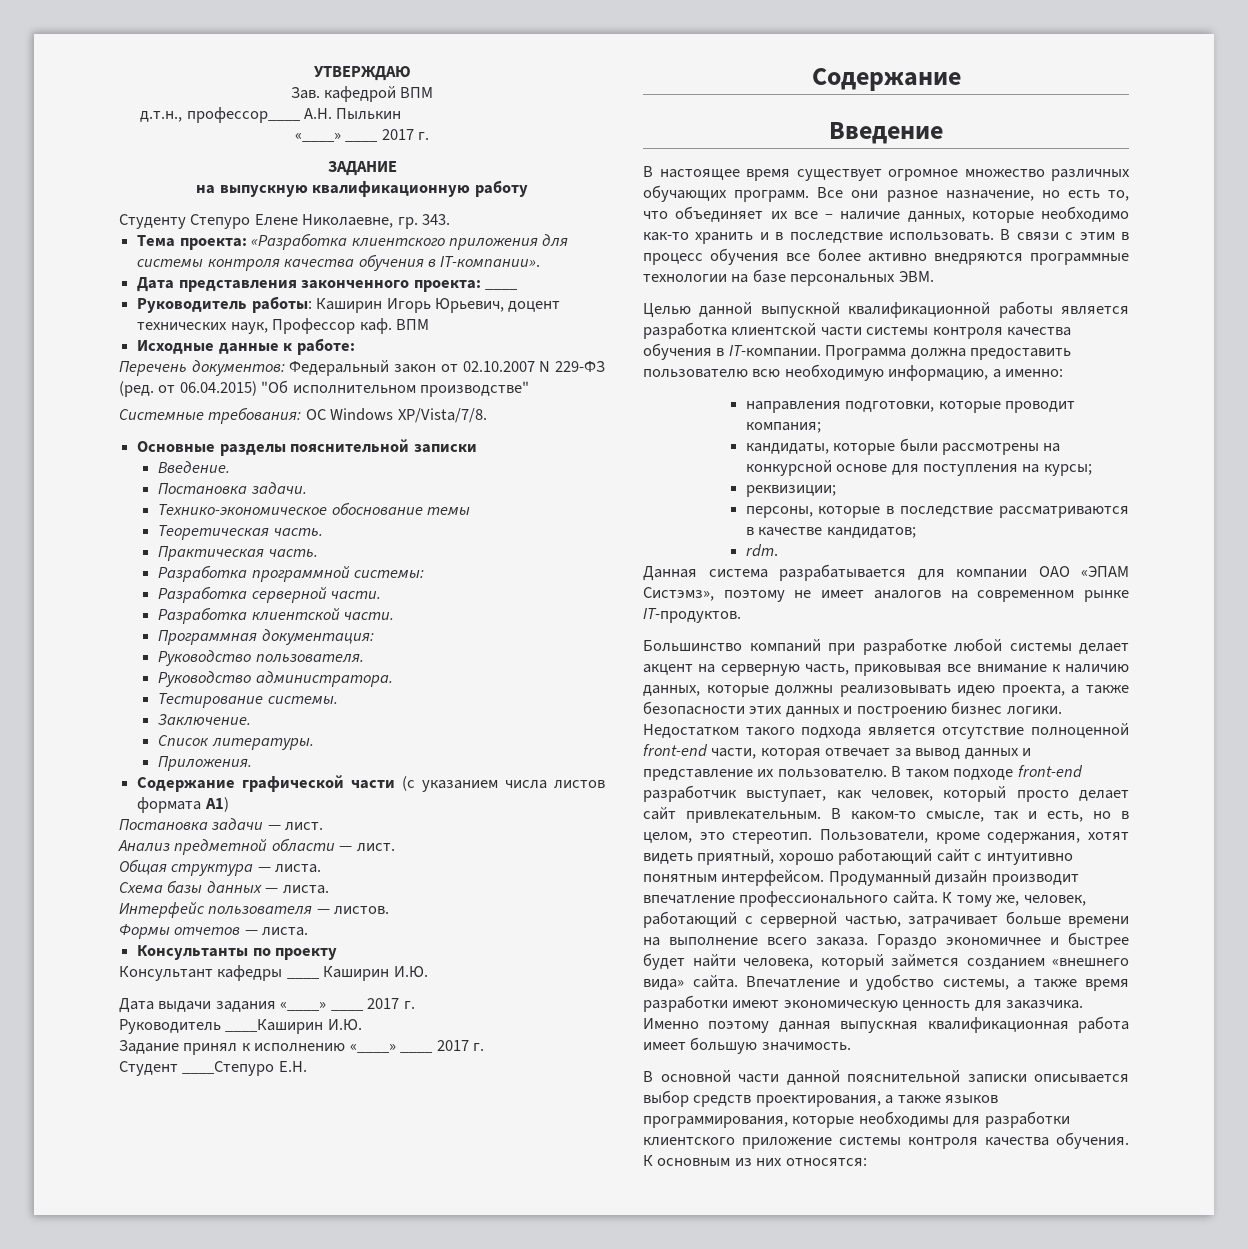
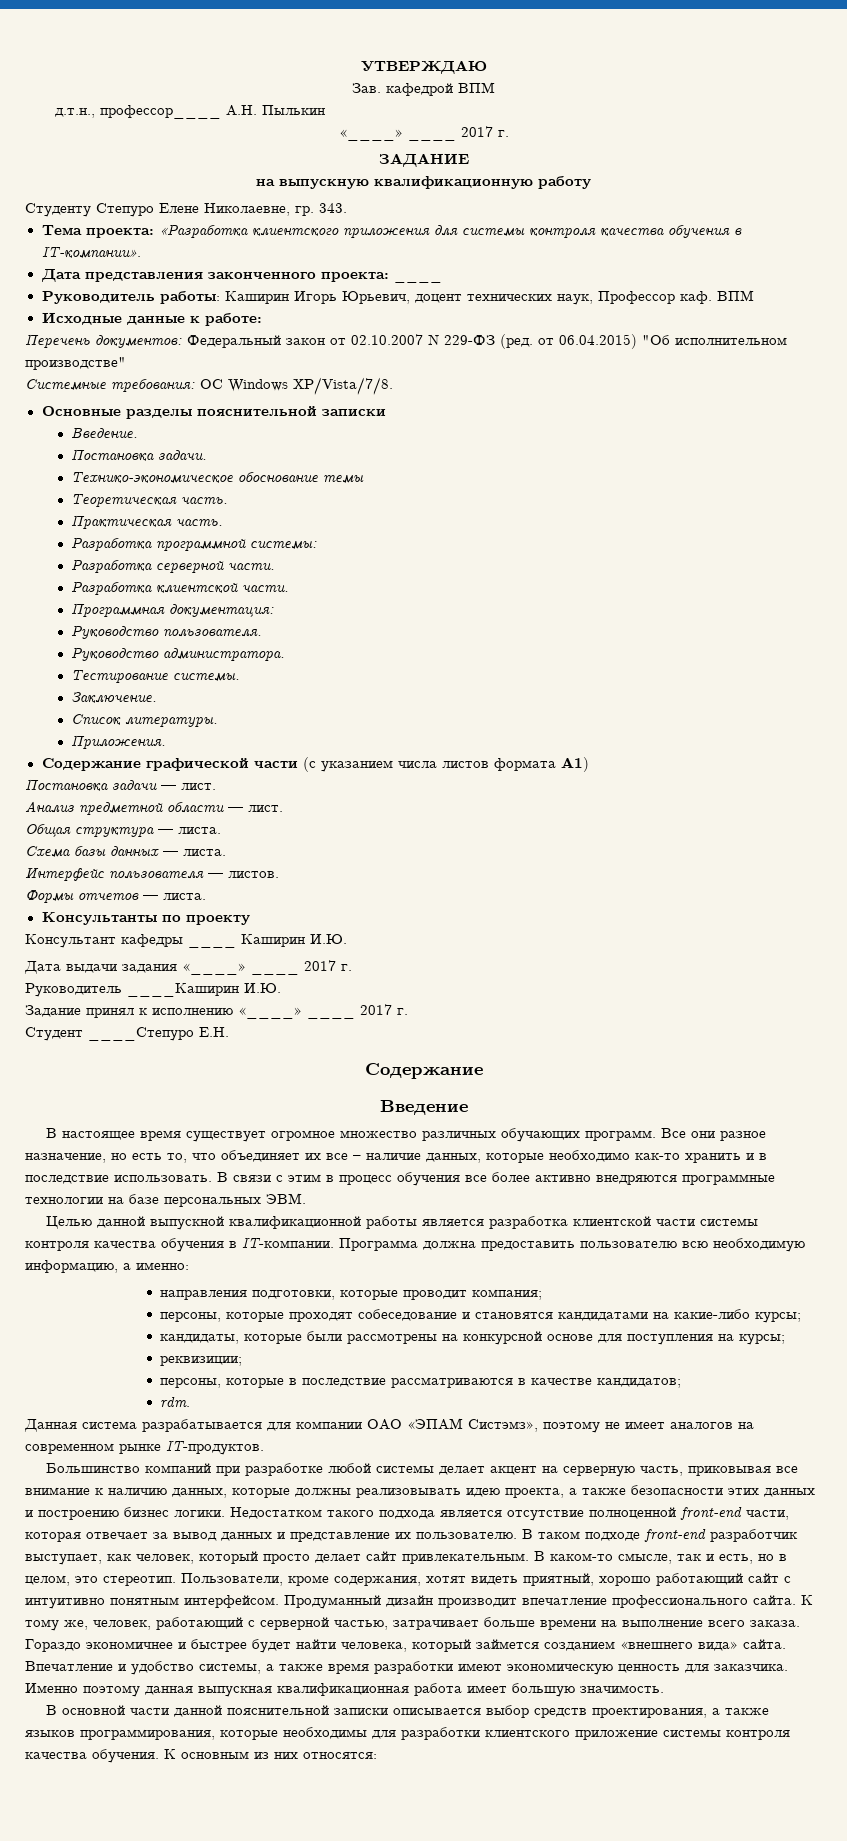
+ персоны, которые проходят собеседование и становятся кандидатами на какие-либо курсы;

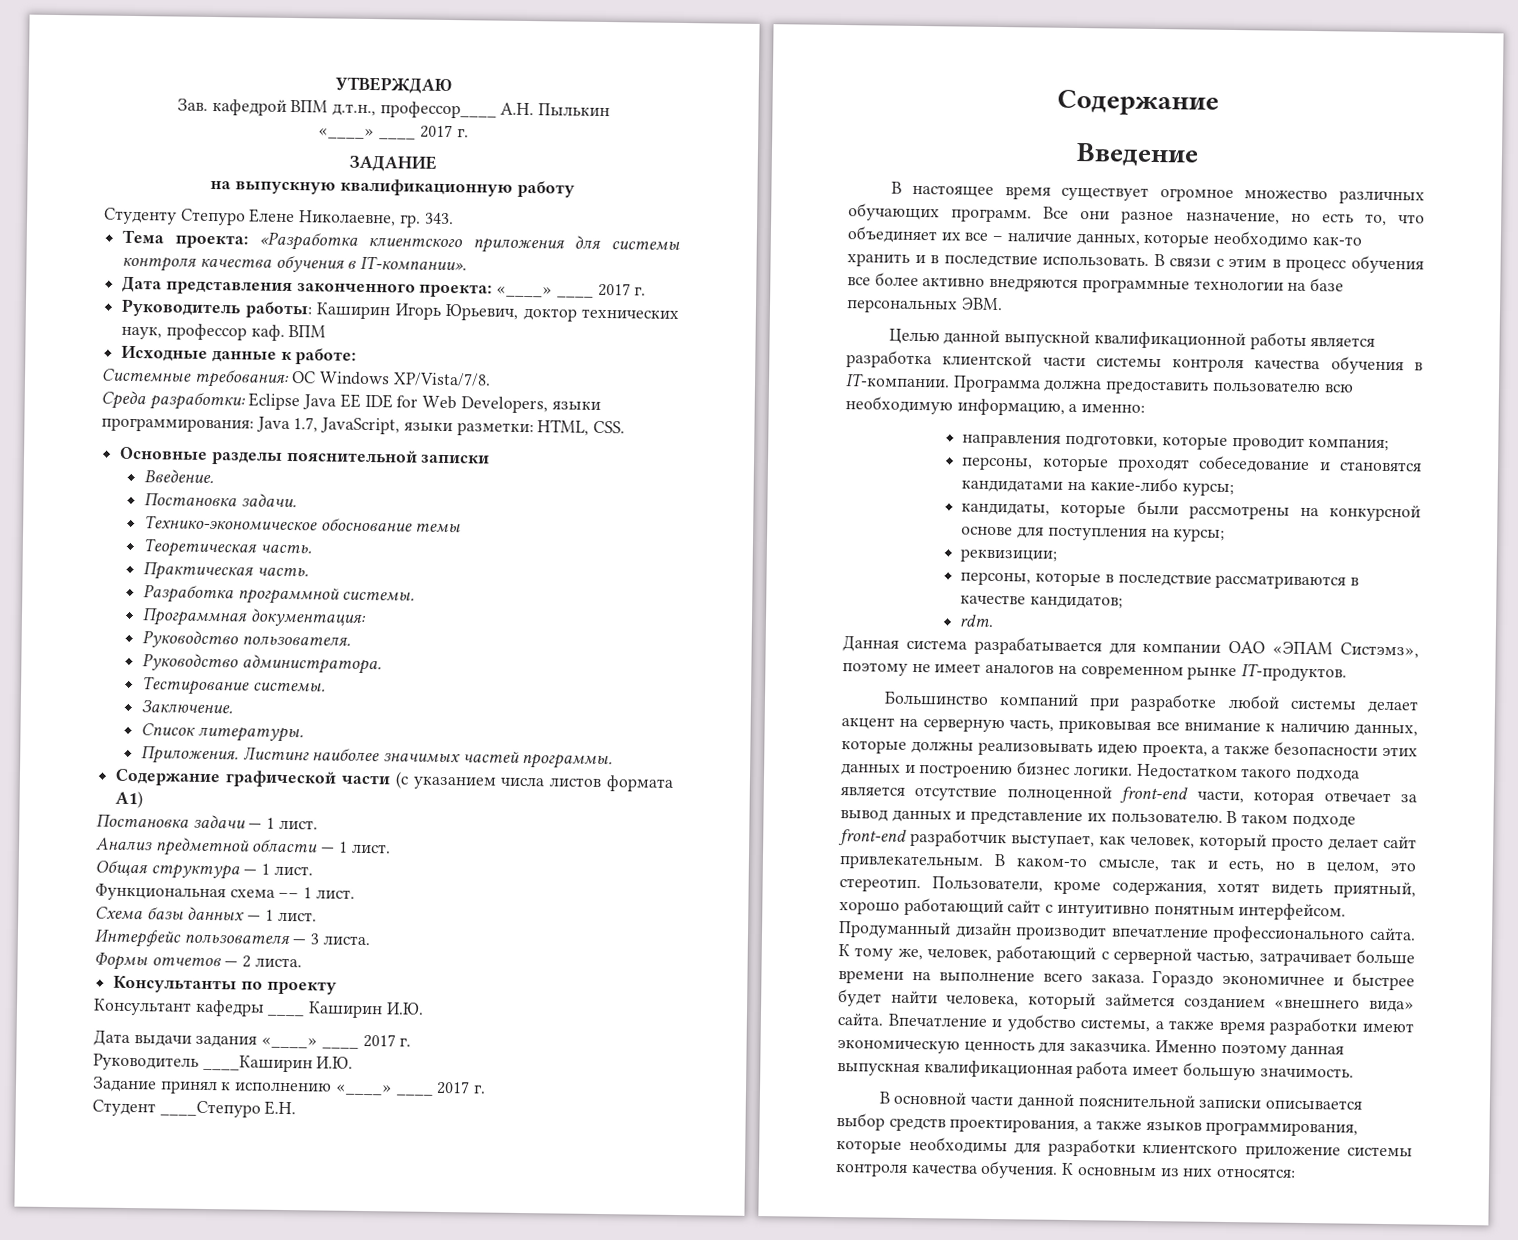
- Зав. кафедрой ВПМ
- д.т.н., профессор____ А.Н. Пылькин
+ Зав. кафедрой ВПМ д.т.н., профессор____ А.Н. Пылькин
- Дата представления законченного проекта: ____
+ Дата представления законченного проекта: «____» ____ 2017 г.
- Руководитель работы: Каширин Игорь Юрьевич, доцент технических наук, Профессор каф.
+ Руководитель работы: Каширин Игорь Юрьевич, доктор технических наук, профессор каф.
- Перечень документов: Федеральный закон от 02.10.2007 N 229-ФЗ (ред. от 06.04.2015) "Об исполнительном производстве"
+ Среда разработки: Eclipse Java EE IDE for Web Developers, языки программирования: Java 1.7, JavaScript, языки разметки: HTML, CSS.
- Разработка программной системы:
- Разработка серверной части.
- Разработка клиентской части.
+ Разработка программной системы.
+ Листинг наиболее значимых частей программы.
- Постановка задачи — лист.
+ Постановка задачи — 1 лист.
- Анализ предметной области — лист.
+ Анализ предметной области — 1 лист.
- Общая структура — листа.
+ Общая структура — 1 лист.
+ Функциональная схема –– 1 лист.
- Схема базы данных — листа.
+ Схема базы данных — 1 лист.
- Интерфейс пользователя — листов.
+ Интерфейс пользователя — 3 листа.
- Формы отчетов — листа.
+ Формы отчетов — 2 листа.

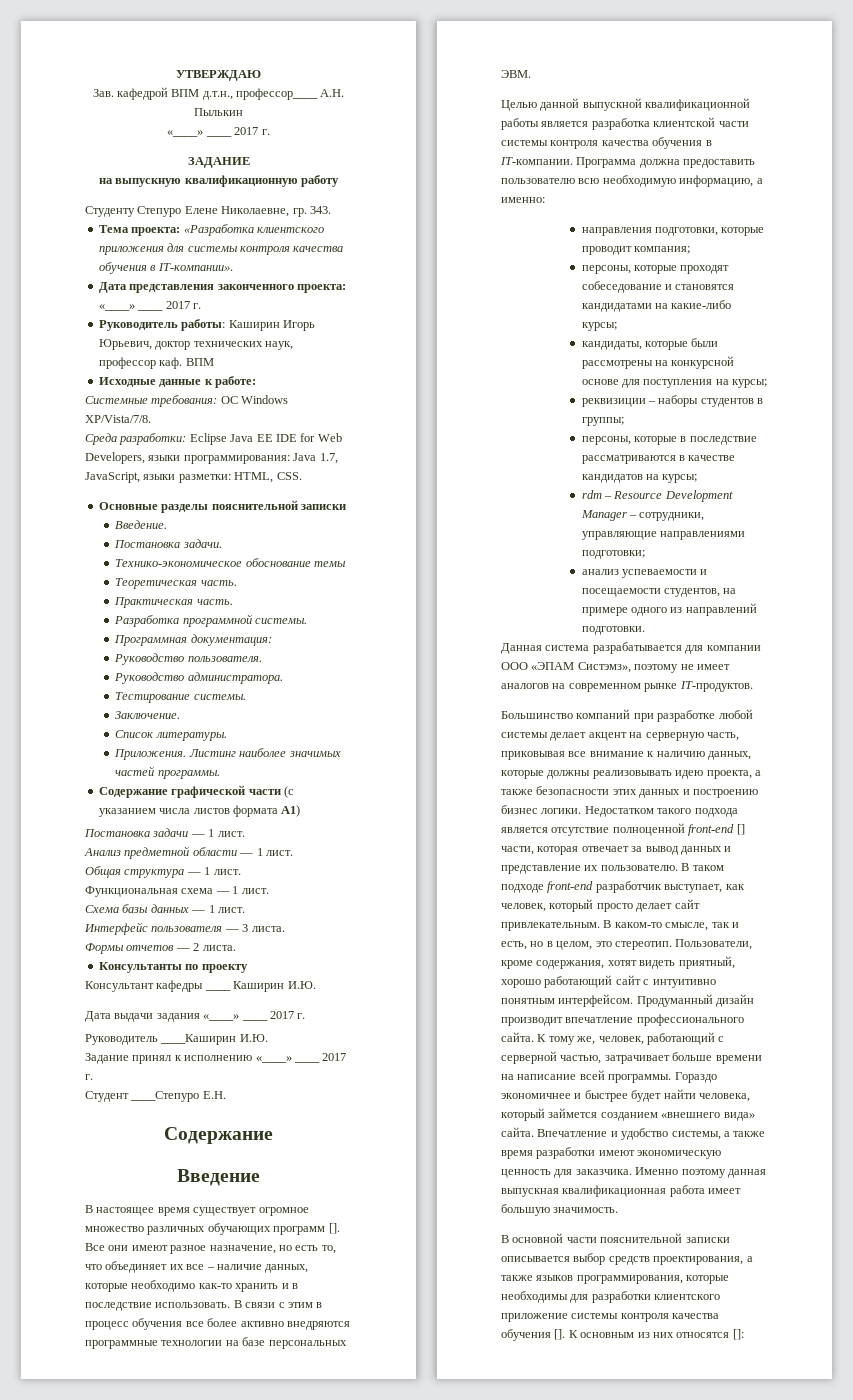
- В настоящее время существует огромное множество различных обучающих программ.
+ В настоящее время существует огромное множество различных обучающих программ [].
- Все они разное назначение, но есть то, что объединяет их все – наличие данных, которые необходимо как-то хранить и в последствие использовать.
+ Все они имеют разное назначение, но есть то, что объединяет их все – наличие данных, которые необходимо как-то хранить и в последствие использовать.
- реквизиции;
+ реквизиции – наборы студентов в группы;
- персоны, которые в последствие рассматриваются в качестве кандидатов;
- rdm.
+ персоны, которые в последствие рассматриваются в качестве кандидатов на курсы;
+ rdm – Resource Development Manager – сотрудники, управляющие направлениями подготовки;
+ анализ успеваемости и посещаемости студентов, на примере одного из направлений подготовки.
- Данная система разрабатывается для компании ОАО «ЭПАМ Систэмз», поэтому не имеет аналогов на современном рынке IT-продуктов.
+ Данная система разрабатывается для компании ООО «ЭПАМ Систэмз», поэтому не имеет аналогов на современном рынке IT-продуктов.
- Недостатком такого подхода является отсутствие полноценной front-end части, которая отвечает за вывод данных и представление их пользователю.
+ Недостатком такого подхода является отсутствие полноценной front-end [] части, которая отвечает за вывод данных и представление их пользователю.
- К тому же, человек, работающий с серверной частью, затрачивает больше времени на выполнение всего заказа.
+ К тому же, человек, работающий с серверной частью, затрачивает больше времени на написание всей программы.
- В основной части данной пояснительной записки описывается выбор средств проектирования, а также языков программирования, которые необходимы для разработки клиентского приложение системы контроля качества обучения.
+ В основной части пояснительной записки описывается выбор средств проектирования, а также языков программирования, которые необходимы для разработки клиентского приложение системы контроля качества обучения [].
- К основным из них относятся:
+ К основным из них относятся []:

